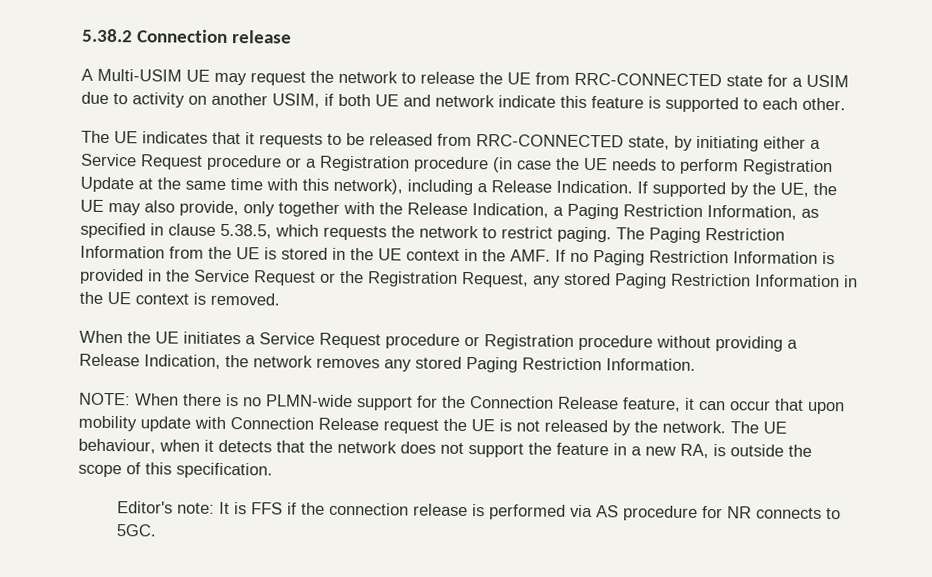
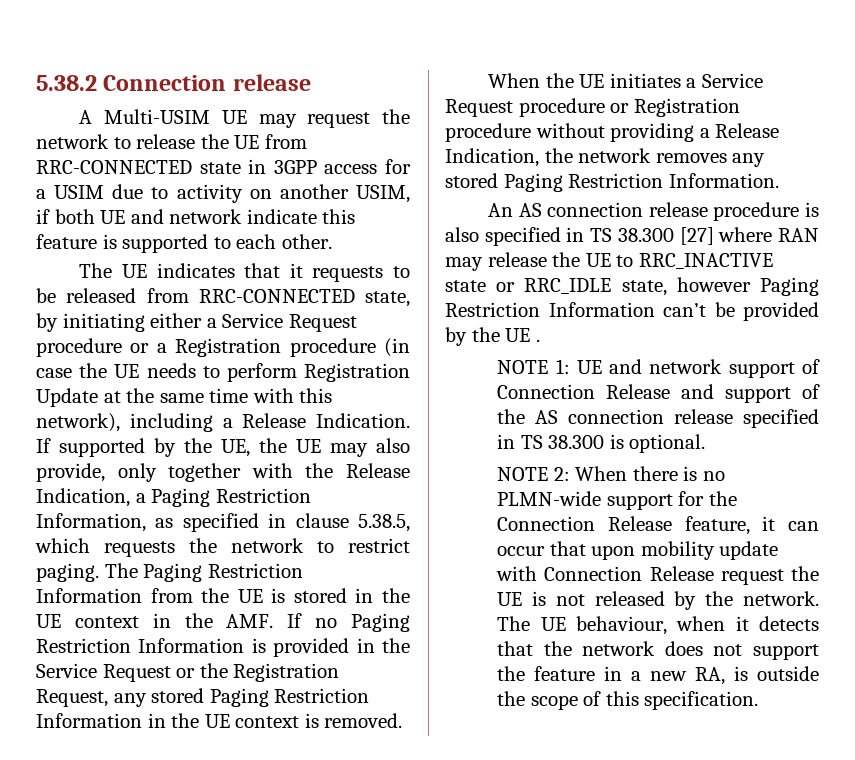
- A Multi-USIM UE may request the network to release the UE from RRC-CONNECTED state for a USIM due to activity on another USIM, if both UE and network indicate this feature is supported to each other.
+ A Multi-USIM UE may request the network to release the UE from RRC-CONNECTED state in 3GPP access for a USIM due to activity on another USIM, if both UE and network indicate this feature is supported to each other.
- NOTE: When there is no PLMN-wide support for the Connection Release feature, it can occur that upon mobility update with Connection Release request the UE is not released by the network.
+ An AS connection release procedure is also specified in TS 38.300 [27] where RAN may release the UE to RRC_INACTIVE state or RRC_IDLE state, however Paging Restriction Information can’t be provided by the UE .
+ NOTE 1: UE and network support of Connection Release and support of the AS connection release specified in TS 38.300 is optional.
+ NOTE 2: When there is no PLMN-wide support for the Connection Release feature, it can occur that upon mobility update with Connection Release request the UE is not released by the network.
- Editor's note: It is FFS if the connection release is performed via AS procedure for NR connects to 5GC.

